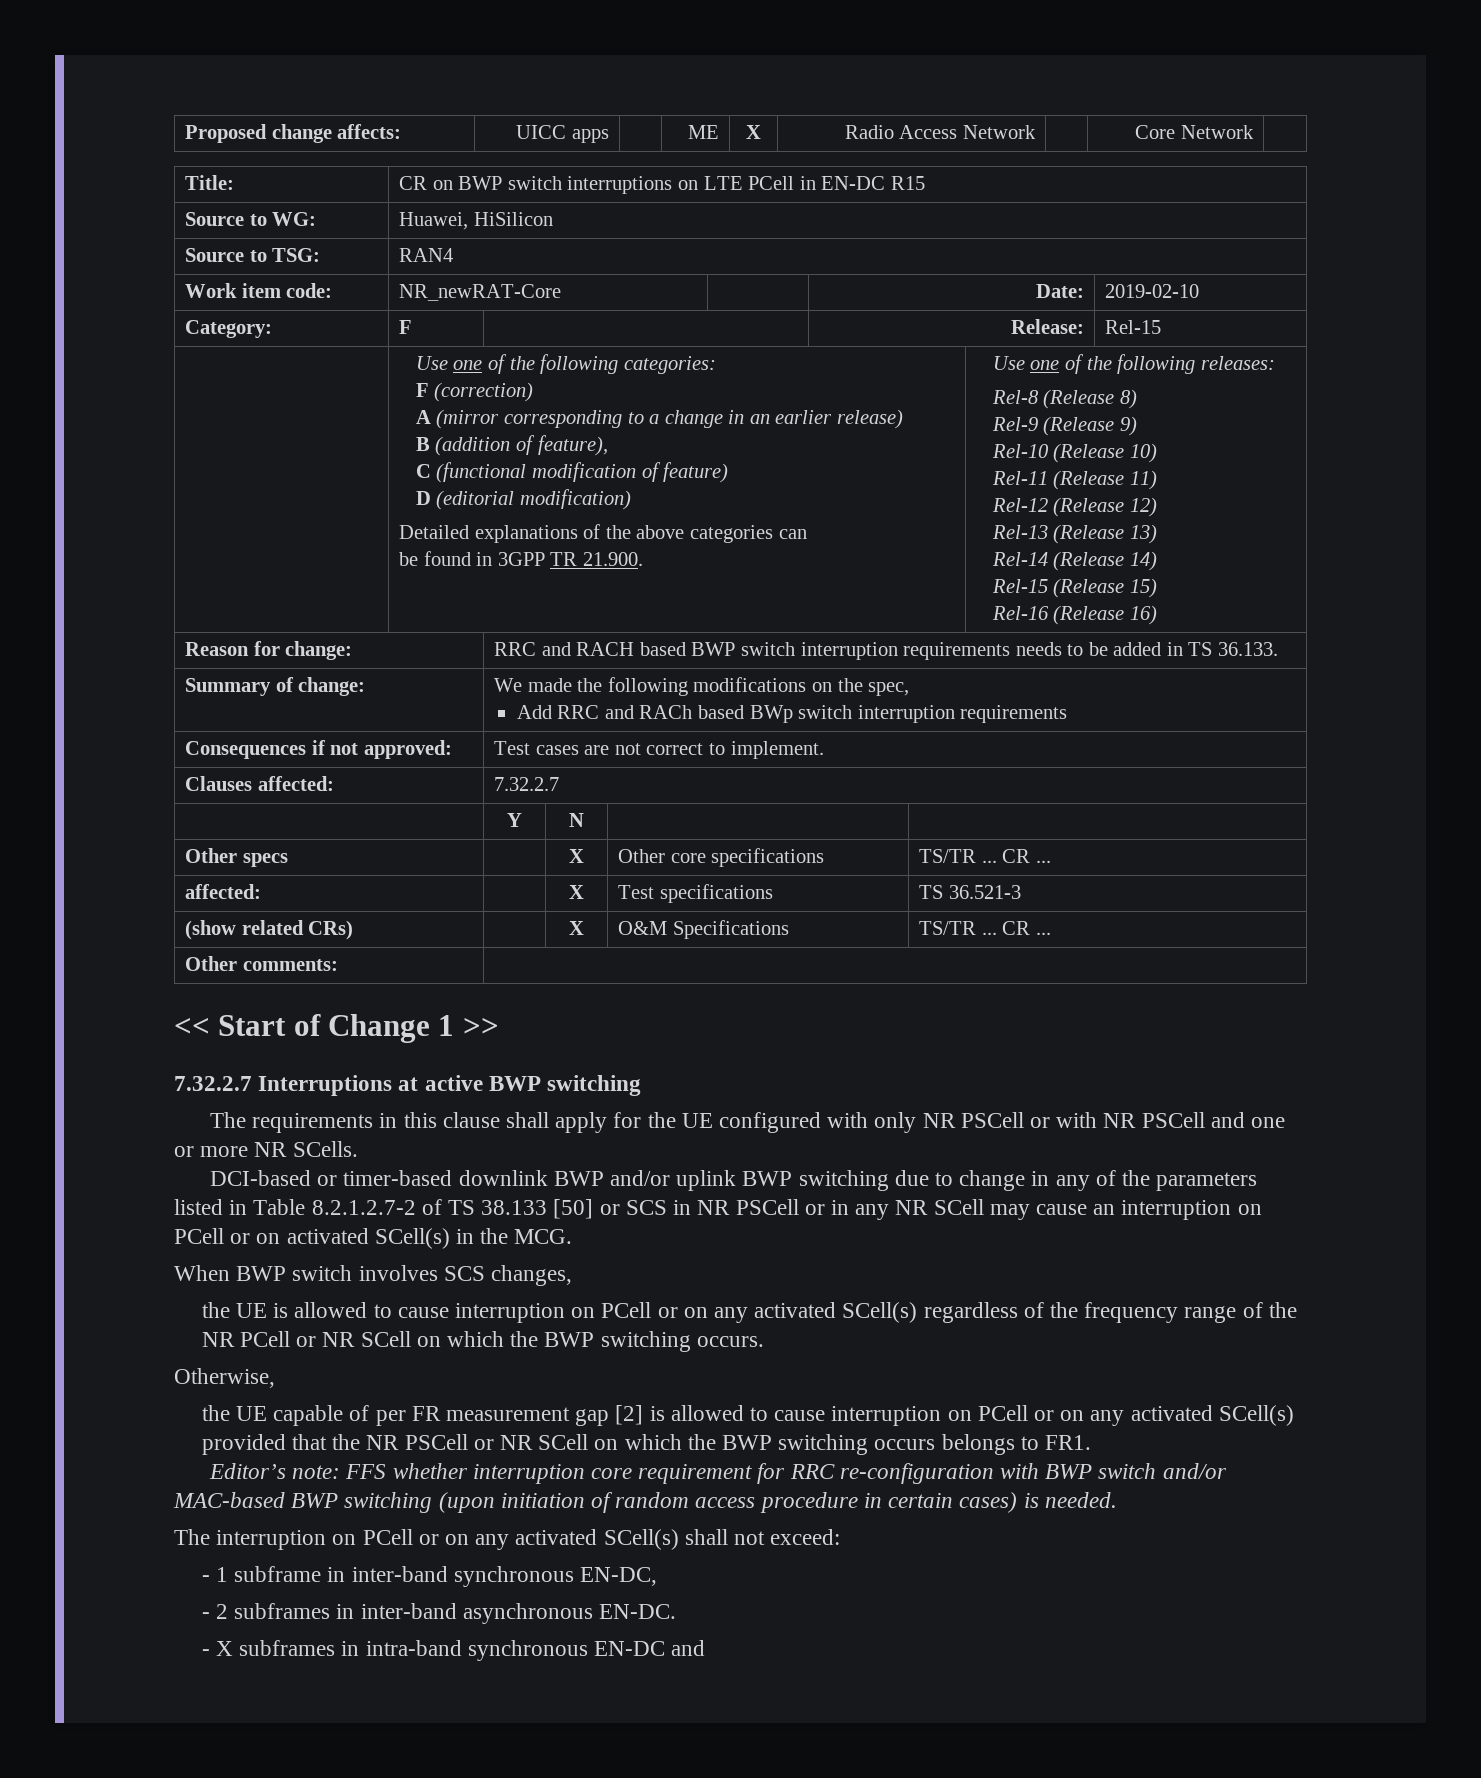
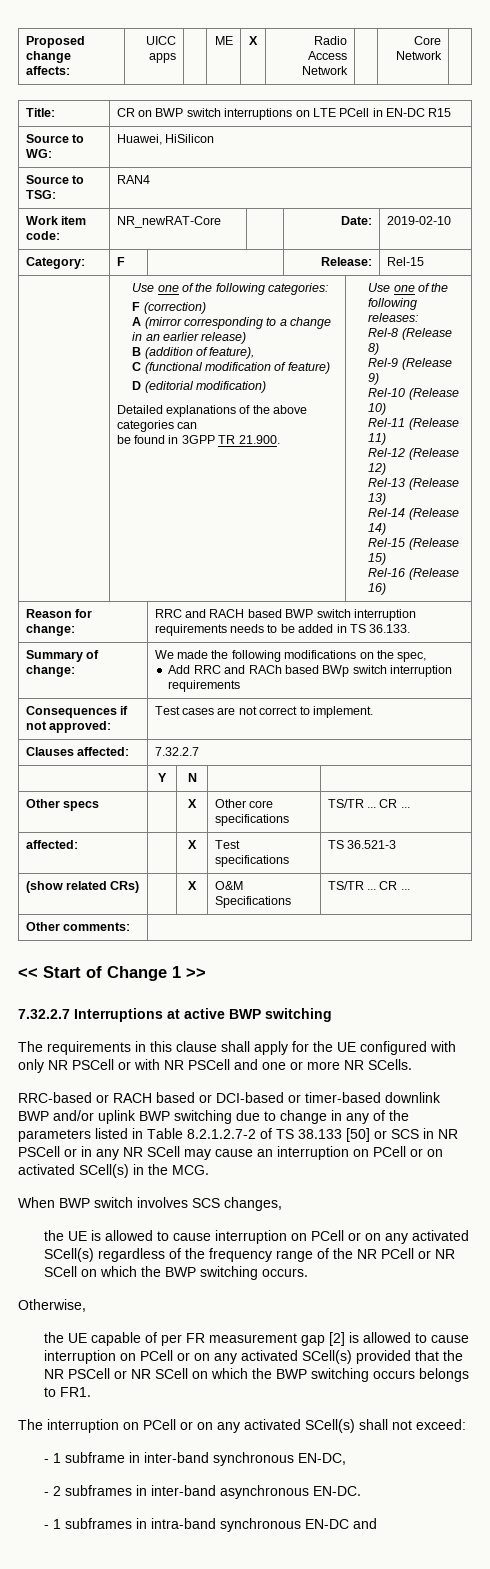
- DCI-based or timer-based downlink BWP and/or uplink BWP switching due to change in any of the parameters listed in Table 8.2.1.2.7-2 of TS 38.133 [50] or SCS in NR PSCell or in any NR SCell may cause an interruption on PCell or on activated SCell(s) in the MCG.
+ RRC-based or RACH based or DCI-based or timer-based downlink BWP and/or uplink BWP switching due to change in any of the parameters listed in Table 8.2.1.2.7-2 of TS 38.133 [50] or SCS in NR PSCell or in any NR SCell may cause an interruption on PCell or on activated SCell(s) in the MCG.
- Editor’s note: FFS whether interruption core requirement for RRC re-configuration with BWP switch and/or MAC-based BWP switching (upon initiation of random access procedure in certain cases) is needed.
- - X subframes in intra-band synchronous EN-DC and
+ - 1 subframes in intra-band synchronous EN-DC and

